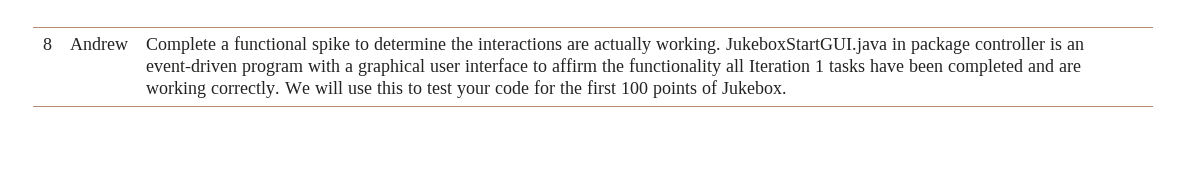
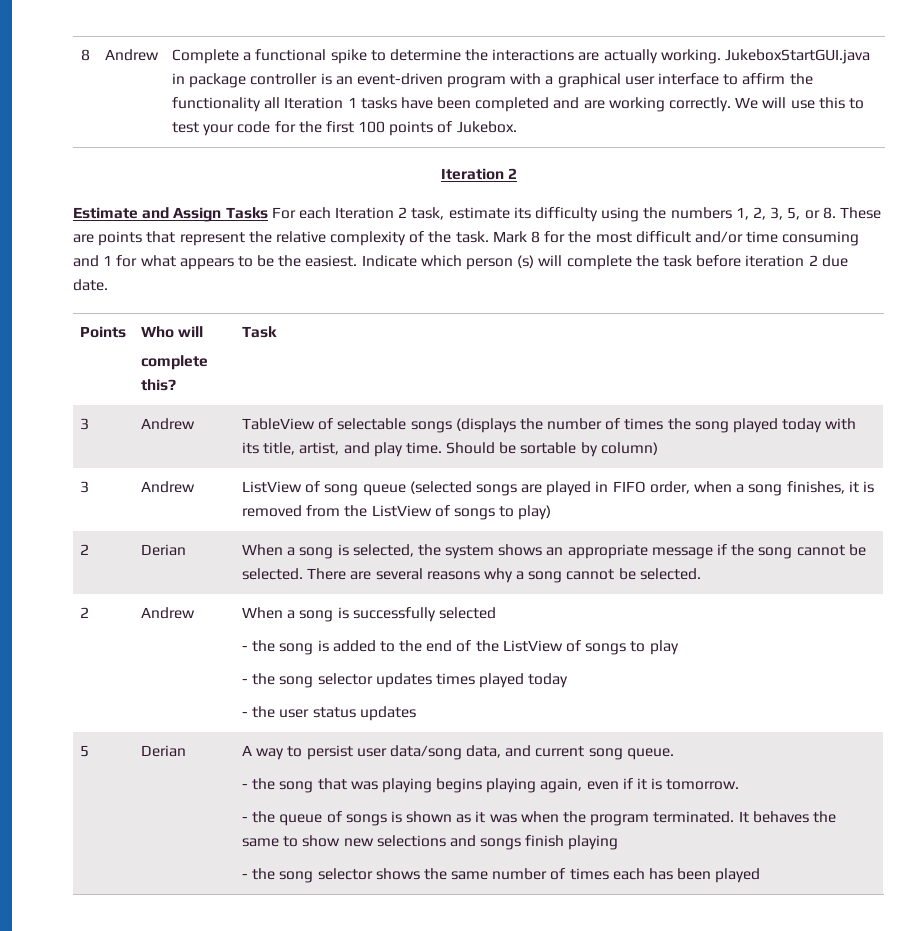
  We will use this to test your code for the first 100 points of Jukebox.
+ Iteration 2
+ Estimate and Assign Tasks For each Iteration 2 task, estimate its difficulty using the numbers 1, 2, 3, 5, or 8. These are points that represent the relative complexity of the task. Mark 8 for the most difficult and/or time consuming and 1 for what appears to be the easiest. Indicate which person (s) will complete the task before iteration 2 due date.
+ Points | Who will
+ complete this? | Task
+ 3 | Andrew | TableView of selectable songs (displays the number of times the song played today with its title, artist, and play time. Should be sortable by column)
+ 3 | Andrew | ListView of song queue (selected songs are played in FIFO order, when a song finishes, it is removed from the ListView of songs to play)
+ 2 | Derian | When a song is selected, the system shows an appropriate message if the song cannot be selected. There are several reasons why a song cannot be selected.
+ 2 | Andrew | When a song is successfully selected
+ - the song is added to the end of the ListView of songs to play
+ - the song selector updates times played today
+ - the user status updates
+ 5 | Derian | A way to persist user data/song data, and current song queue.
+ - the song that was playing begins playing again, even if it is tomorrow.
+ - the queue of songs is shown as it was when the program terminated. It behaves the same to show new selections and songs finish playing
+ - the song selector shows the same number of times each has been played

